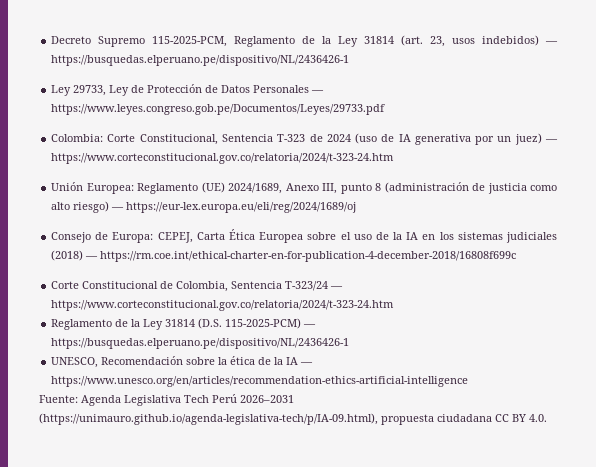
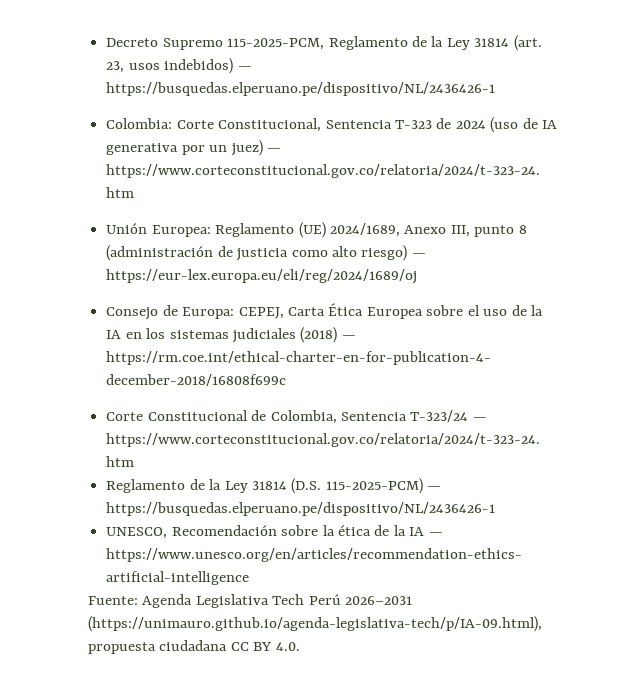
- Ley 29733, Ley de Protección de Datos Personales — https://www.leyes.congreso.gob.pe/Documentos/Leyes/29733.pdf

